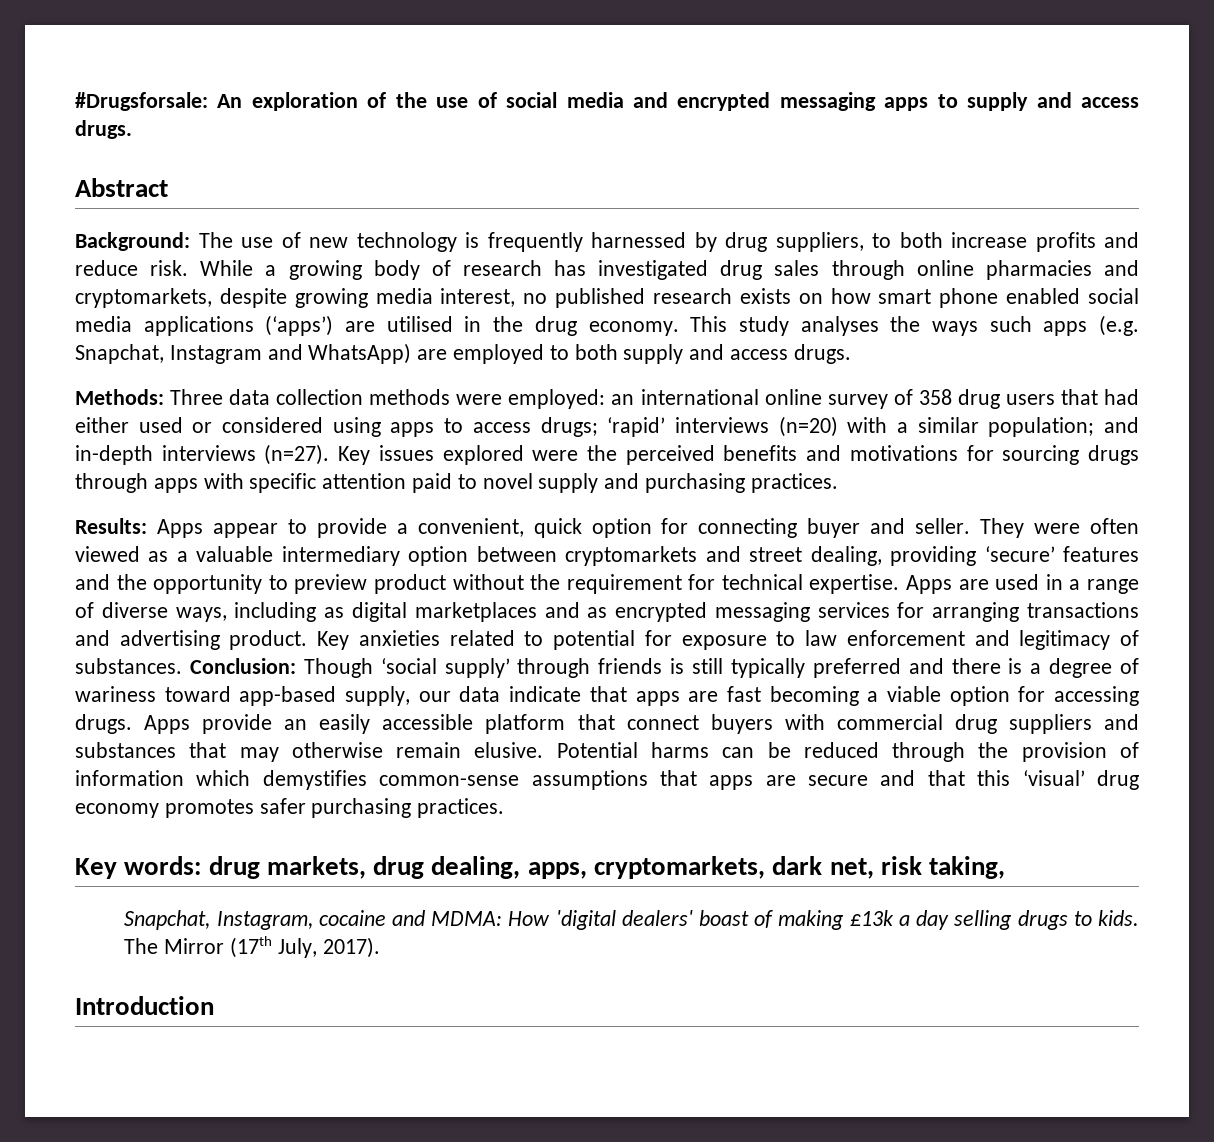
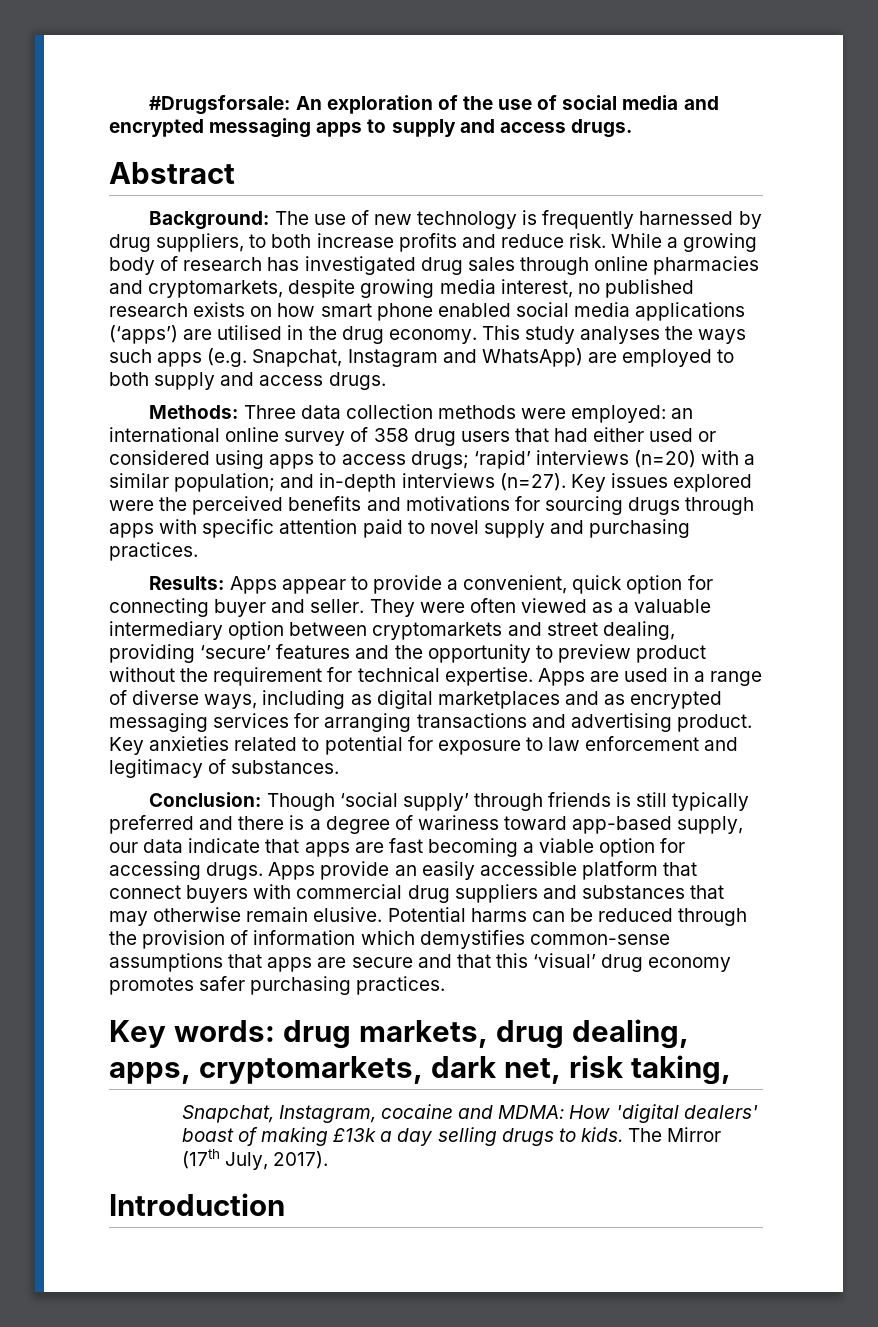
- Key anxieties related to potential for exposure to law enforcement and legitimacy of substances. Conclusion: Though ‘social supply’ through friends is still typically preferred and there is a degree of wariness toward app-based supply, our data indicate that apps are fast becoming a viable option for accessing drugs.
+ Key anxieties related to potential for exposure to law enforcement and legitimacy of substances.
+ Conclusion: Though ‘social supply’ through friends is still typically preferred and there is a degree of wariness toward app-based supply, our data indicate that apps are fast becoming a viable option for accessing drugs.

